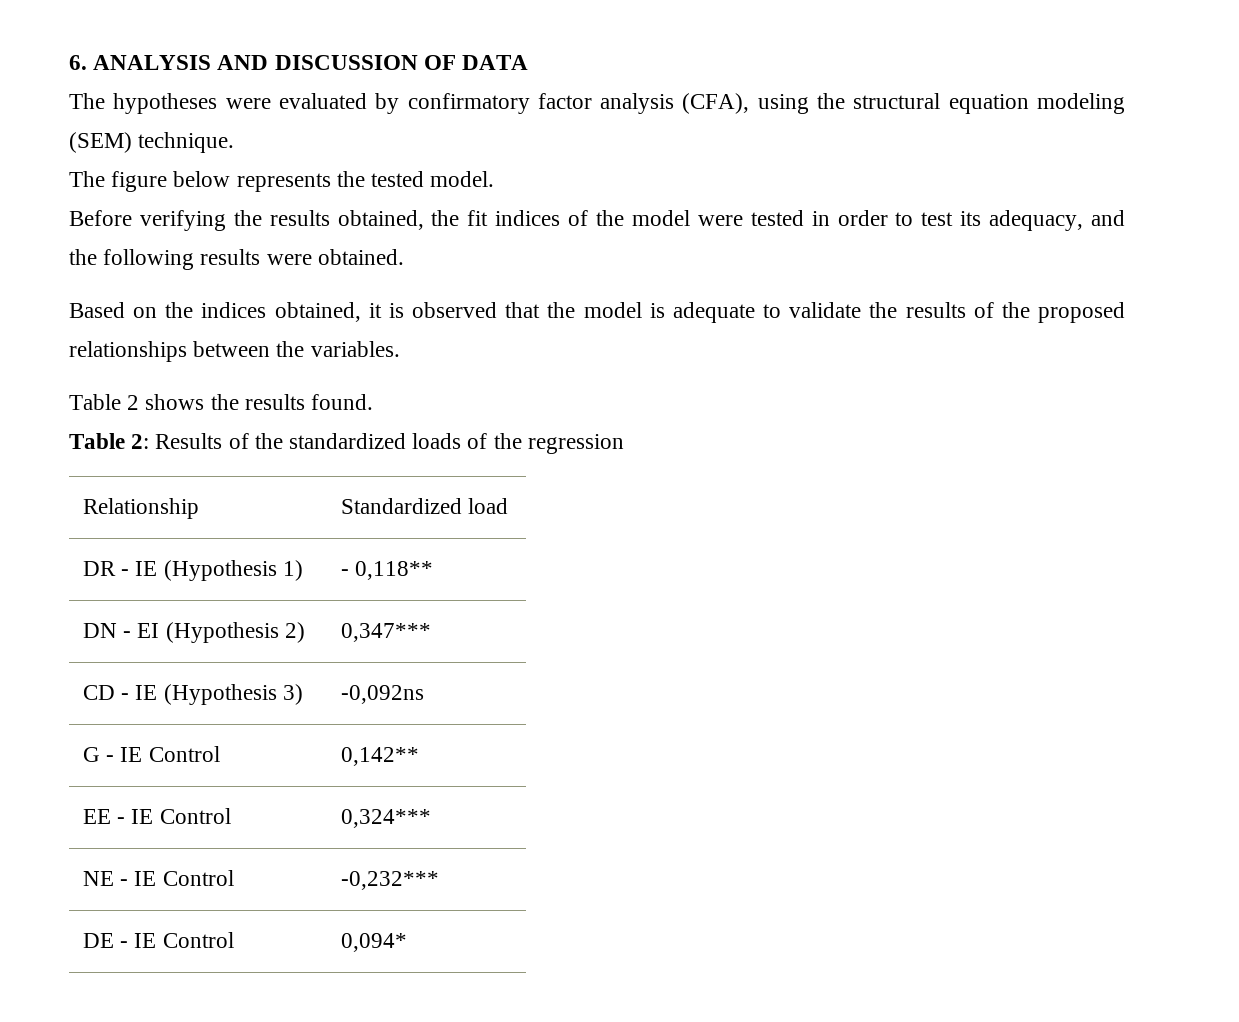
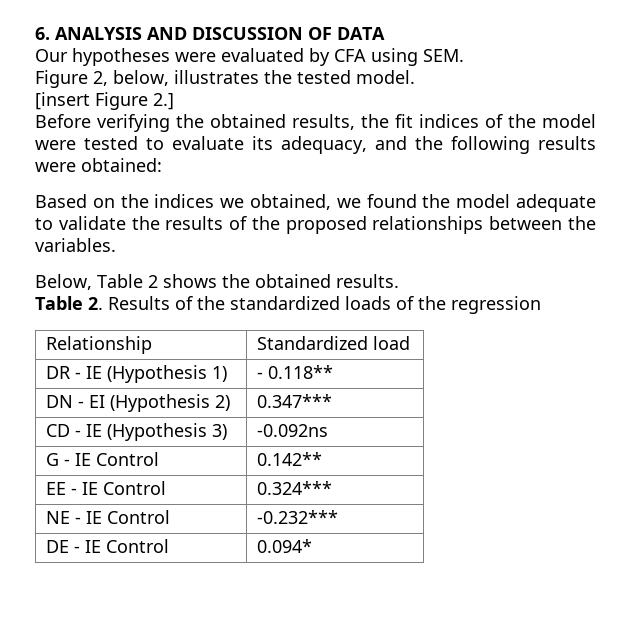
- The hypotheses were evaluated by confirmatory factor analysis (CFA), using the structural equation modeling (SEM) technique.
- The figure below represents the tested model.
+ Our hypotheses were evaluated by CFA using SEM.
+ Figure 2, below, illustrates the tested model.
+ [insert Figure 2.]
- Before verifying the results obtained, the fit indices of the model were tested in order to test its adequacy, and the following results were obtained.
+ Before verifying the obtained results, the fit indices of the model were tested to evaluate its adequacy, and the following results were obtained:
- Based on the indices obtained, it is observed that the model is adequate to validate the results of the proposed relationships between the variables.
+ Based on the indices we obtained, we found the model adequate to validate the results of the proposed relationships between the variables.
- Table 2 shows the results found.
- Table 2: Results of the standardized loads of the regression
+ Below, Table 2 shows the obtained results.
+ Table 2. Results of the standardized loads of the regression
- DR - IE (Hypothesis 1) | - 0,118**
+ DR - IE (Hypothesis 1) | - 0.118**
- DN - EI (Hypothesis 2) | 0,347***
+ DN - EI (Hypothesis 2) | 0.347***
- CD - IE (Hypothesis 3) | -0,092ns
+ CD - IE (Hypothesis 3) | -0.092ns
- G - IE Control | 0,142**
+ G - IE Control | 0.142**
- EE - IE Control | 0,324***
+ EE - IE Control | 0.324***
- NE - IE Control | -0,232***
+ NE - IE Control | -0.232***
- DE - IE Control | 0,094*
+ DE - IE Control | 0.094*

